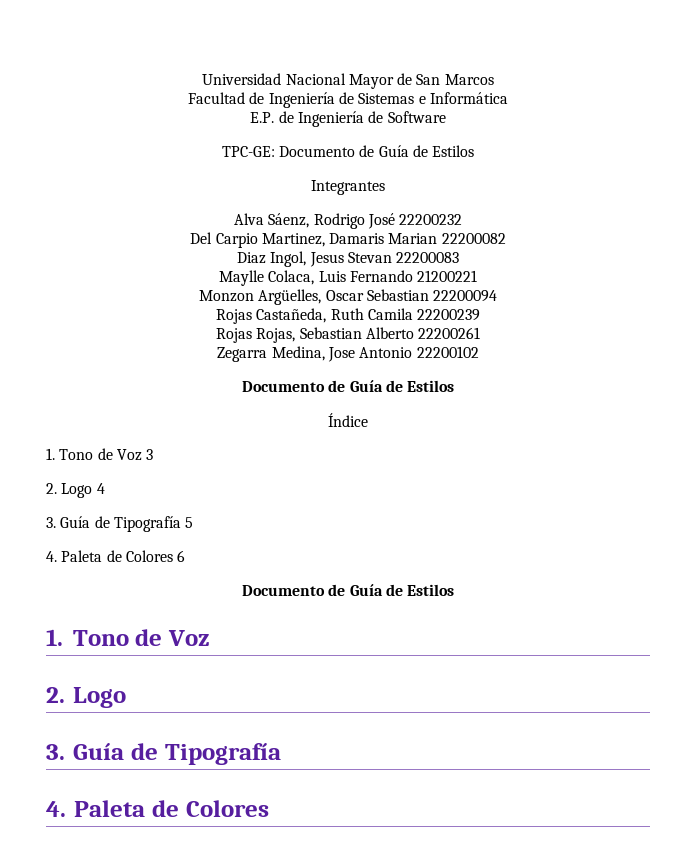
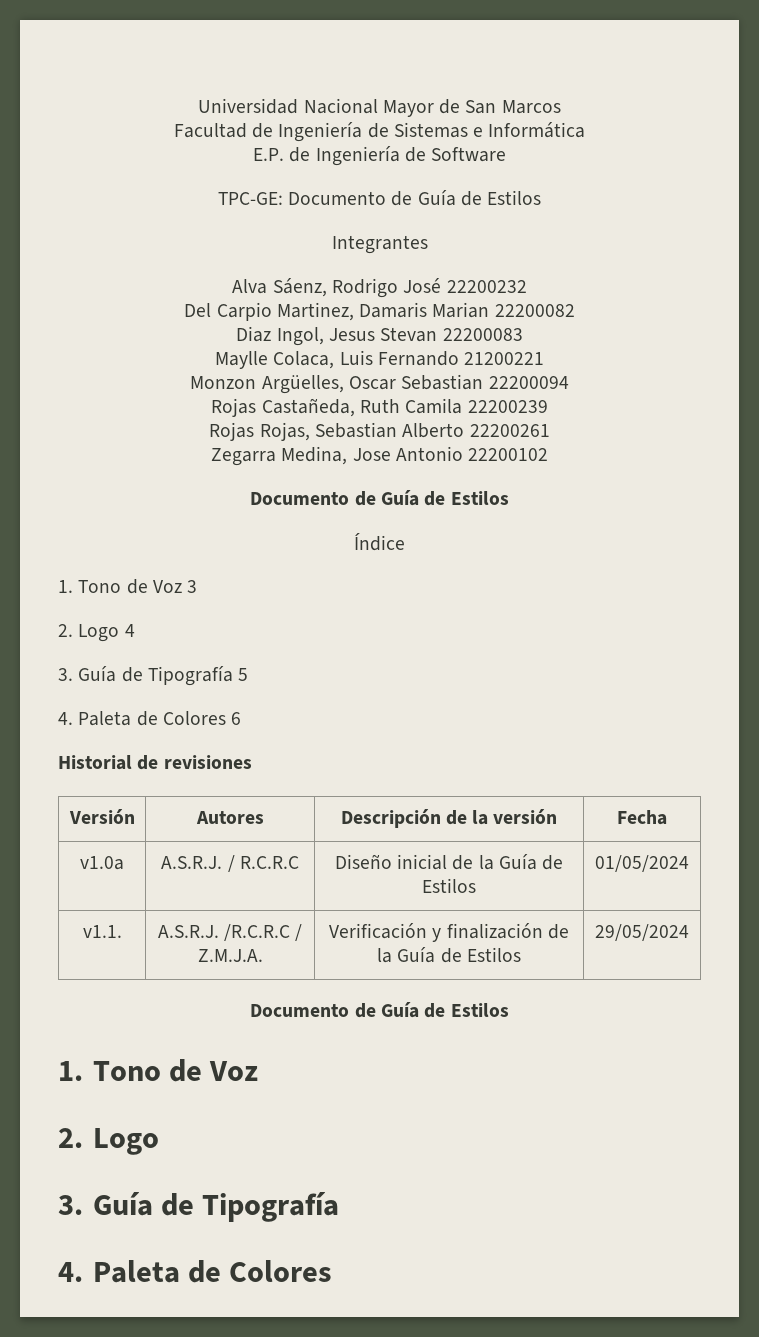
+ Historial de revisiones
+ Versión | Autores | Descripción de la versión | Fecha
+ v1.0a | A.S.R.J. / R.C.R.C | Diseño inicial de la Guía de Estilos | 01/05/2024
+ v1.1. | A.S.R.J. /R.C.R.C / Z.M.J.A. | Verificación y finalización de la Guía de Estilos | 29/05/2024

